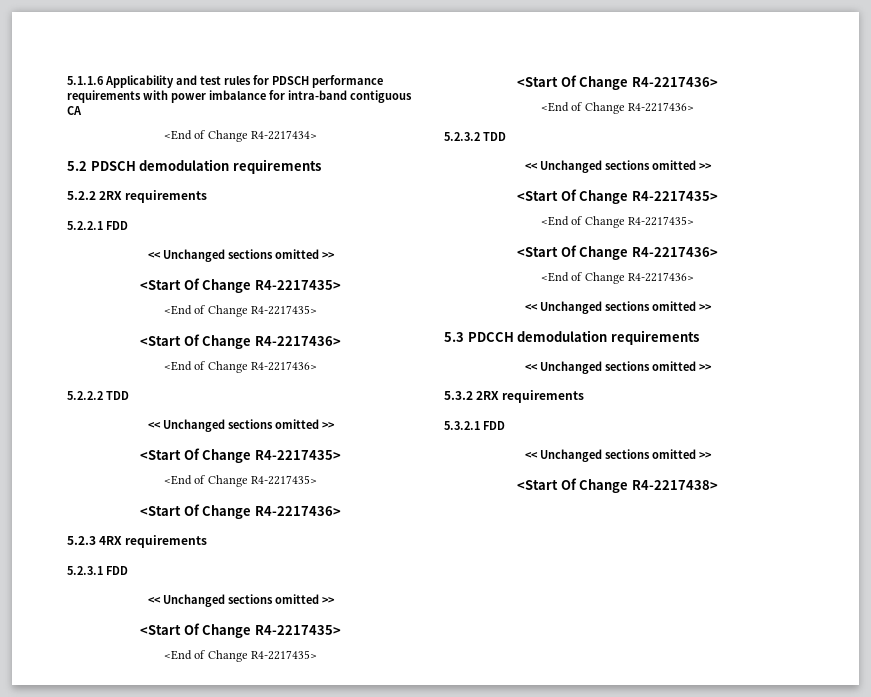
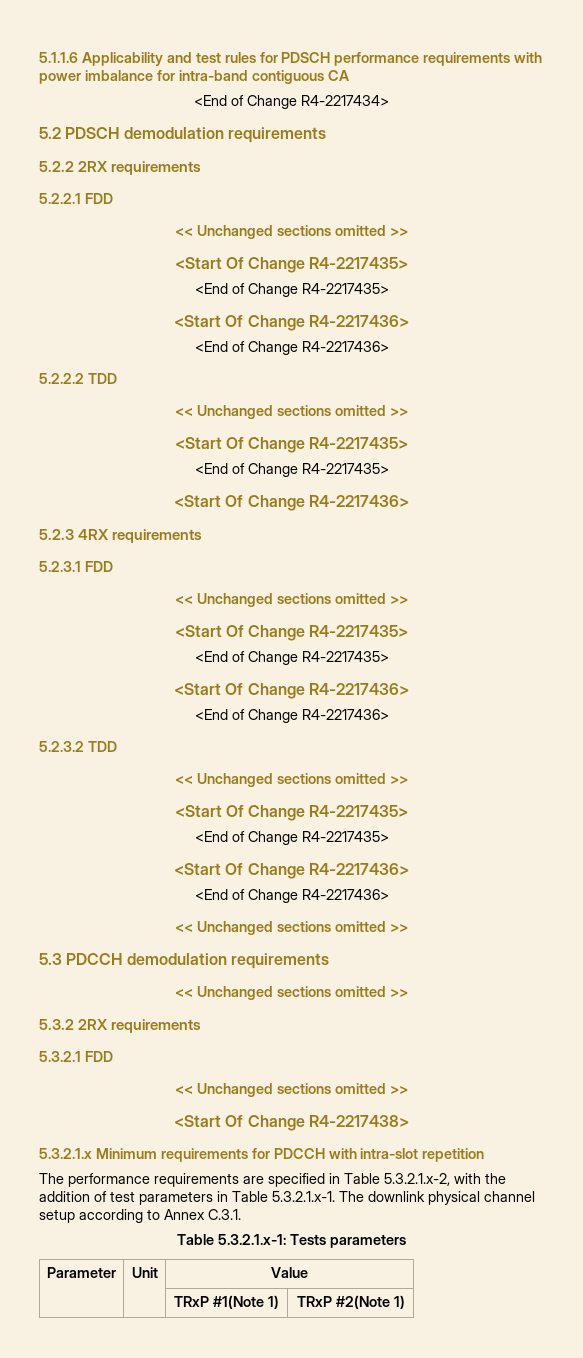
+ 5.3.2.1.x Minimum requirements for PDCCH with intra-slot repetition
+ The performance requirements are specified in Table 5.3.2.1.x-2, with the addition of test parameters in Table 5.3.2.1.x-1. The downlink physical channel setup according to Annex C.3.1.
+ Table 5.3.2.1.x-1: Tests parameters
+ Parameter | Unit | Value
+ | | TRxP #1(Note 1) | TRxP #2(Note 1)

